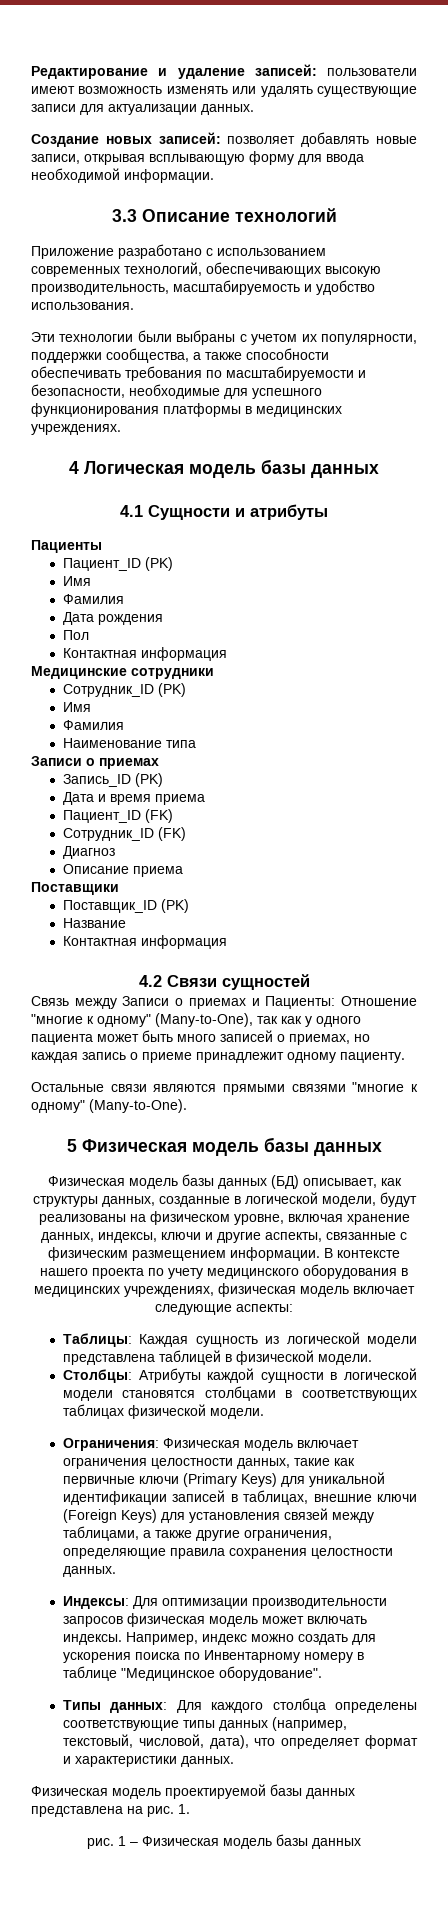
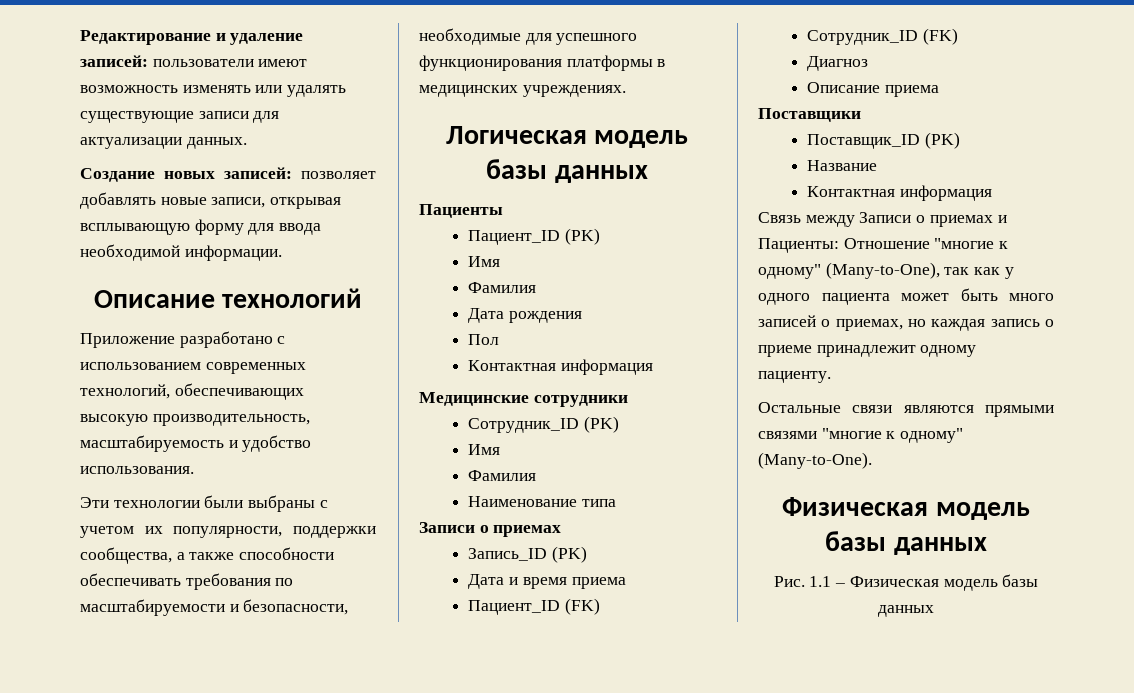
- 3.3 Описание технологий
+ Описание технологий
- 4 Логическая модель базы данных
+ Логическая модель базы данных
- 4.1 Сущности и атрибуты
- 4.2 Связи сущностей
  Остальные связи являются прямыми связями "многие к одному" (Many-to-One).
- 5 Физическая модель базы данных
+ Физическая модель базы данных
- Физическая модель базы данных (БД) описывает, как структуры данных, созданные в логической модели, будут реализованы на физическом уровне, включая хранение данных, индексы, ключи и другие аспекты, связанные с физическим размещением информации. В контексте нашего проекта по учету медицинского оборудования в медицинских учреждениях, физическая модель включает следующие аспекты:
- Таблицы: Каждая сущность из логической модели представлена таблицей в физической модели.
- Столбцы: Атрибуты каждой сущности в логической модели становятся столбцами в соответствующих таблицах физической модели.
- Ограничения: Физическая модель включает ограничения целостности данных, такие как первичные ключи (Primary Keys) для уникальной идентификации записей в таблицах, внешние ключи (Foreign Keys) для установления связей между таблицами, а также другие ограничения, определяющие правила сохранения целостности данных.
- Индексы: Для оптимизации производительности запросов физическая модель может включать индексы. Например, индекс можно создать для ускорения поиска по Инвентарному номеру в таблице "Медицинское оборудование".
- Типы данных: Для каждого столбца определены соответствующие типы данных (например, текстовый, числовой, дата), что определяет формат и характеристики данных.
- Физическая модель проектируемой базы данных представлена на рис. 1.
- рис. 1 – Физическая модель базы данных
+ Рис. 1.1 – Физическая модель базы данных

